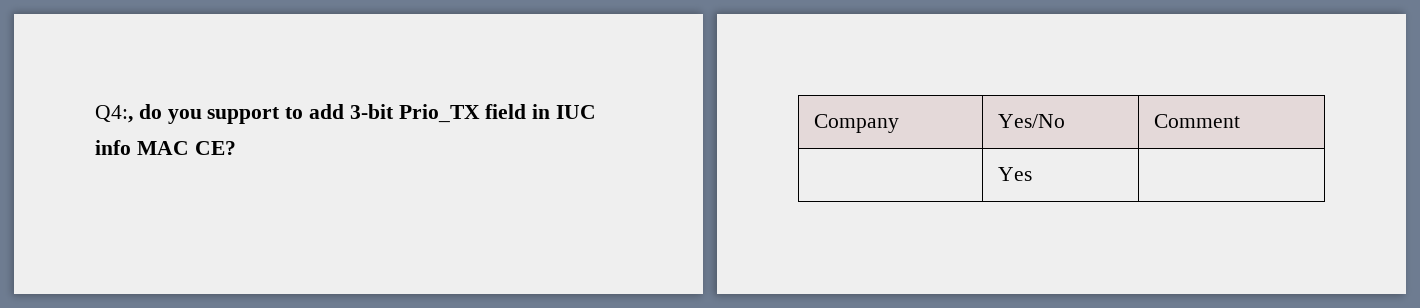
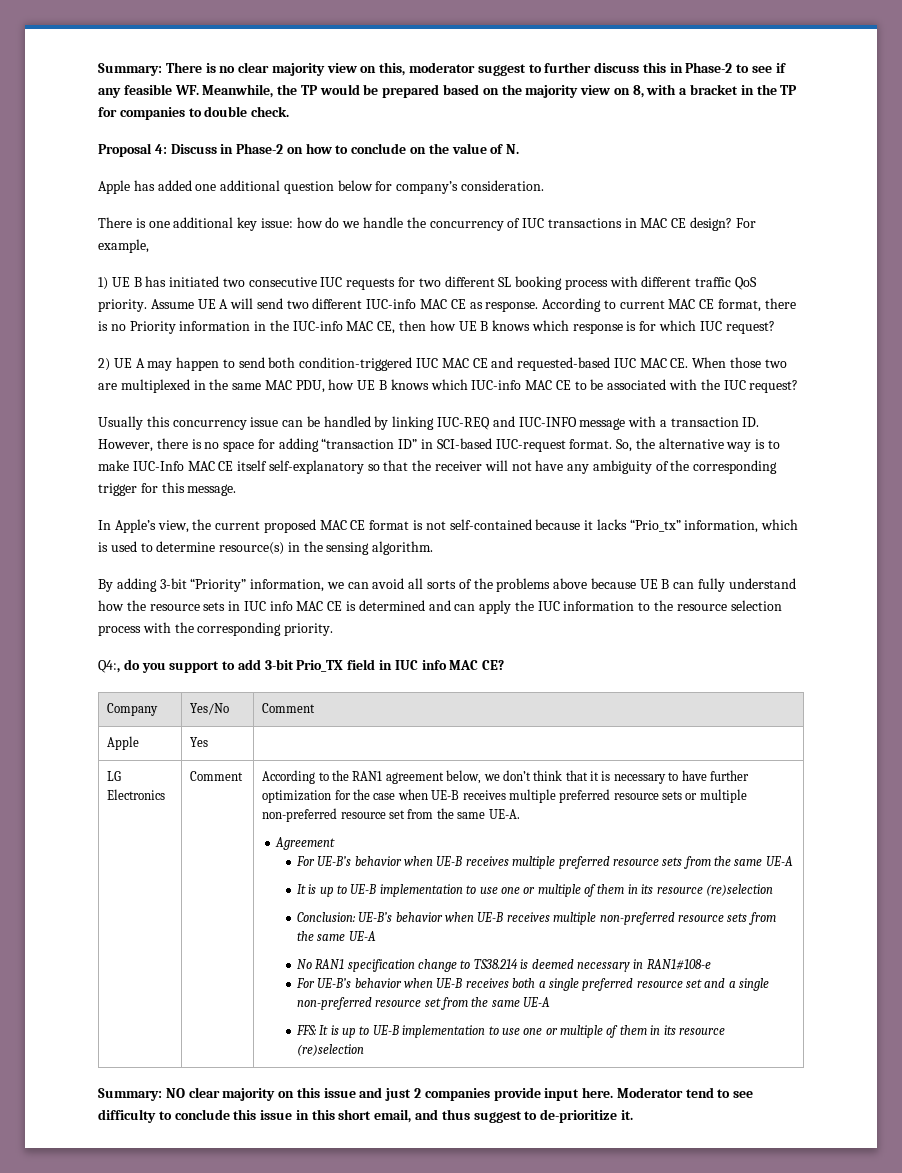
+ Summary: There is no clear majority view on this, moderator suggest to further discuss this in Phase-2 to see if any feasible WF. Meanwhile, the TP would be prepared based on the majority view on 8, with a bracket in the TP for companies to double check.
+ Proposal 4: Discuss in Phase-2 on how to conclude on the value of N.
+ Apple has added one additional question below for company’s consideration.
+ There is one additional key issue: how do we handle the concurrency of IUC transactions in MAC CE design? For example,
+ 1) UE B has initiated two consecutive IUC requests for two different SL booking process with different traffic QoS priority. Assume UE A will send two different IUC-info MAC CE as response. According to current MAC CE format, there is no Priority information in the IUC-info MAC CE, then how UE B knows which response is for which IUC request?
+ 2) UE A may happen to send both condition-triggered IUC MAC CE and requested-based IUC MAC CE. When those two are multiplexed in the same MAC PDU, how UE B knows which IUC-info MAC CE to be associated with the IUC request?
+ Usually this concurrency issue can be handled by linking IUC-REQ and IUC-INFO message with a transaction ID. However, there is no space for adding “transaction ID” in SCI-based IUC-request format. So, the alternative way is to make IUC-Info MAC CE itself self-explanatory so that the receiver will not have any ambiguity of the corresponding trigger for this message.
+ In Apple’s view, the current proposed MAC CE format is not self-contained because it lacks “Prio_tx” information, which is used to determine resource(s) in the sensing algorithm.
+ By adding 3-bit “Priority” information, we can avoid all sorts of the problems above because UE B can fully understand how the resource sets in IUC info MAC CE is determined and can apply the IUC information to the resource selection process with the corresponding priority.
- | Yes |
+ Apple | Yes |
+ LG Electronics | Comment | According to the RAN1 agreement below, we don’t think that it is necessary to have further optimization for the case when UE-B receives multiple preferred resource sets or multiple non-preferred resource set from the same UE-A.
+ Agreement
+ For UE-B’s behavior when UE-B receives multiple preferred resource sets from the same UE-A
+ It is up to UE-B implementation to use one or multiple of them in its resource (re)selection
+ Conclusion: UE-B’s behavior when UE-B receives multiple non-preferred resource sets from the same UE-A
+ No RAN1 specification change to TS38.214 is deemed necessary in RAN1#108-e
+ For UE-B’s behavior when UE-B receives both a single preferred resource set and a single non-preferred resource set from the same UE-A
+ FFS: It is up to UE-B implementation to use one or multiple of them in its resource (re)selection
+ Summary: NO clear majority on this issue and just 2 companies provide input here. Moderator tend to see difficulty to conclude this issue in this short email, and thus suggest to de-prioritize it.

